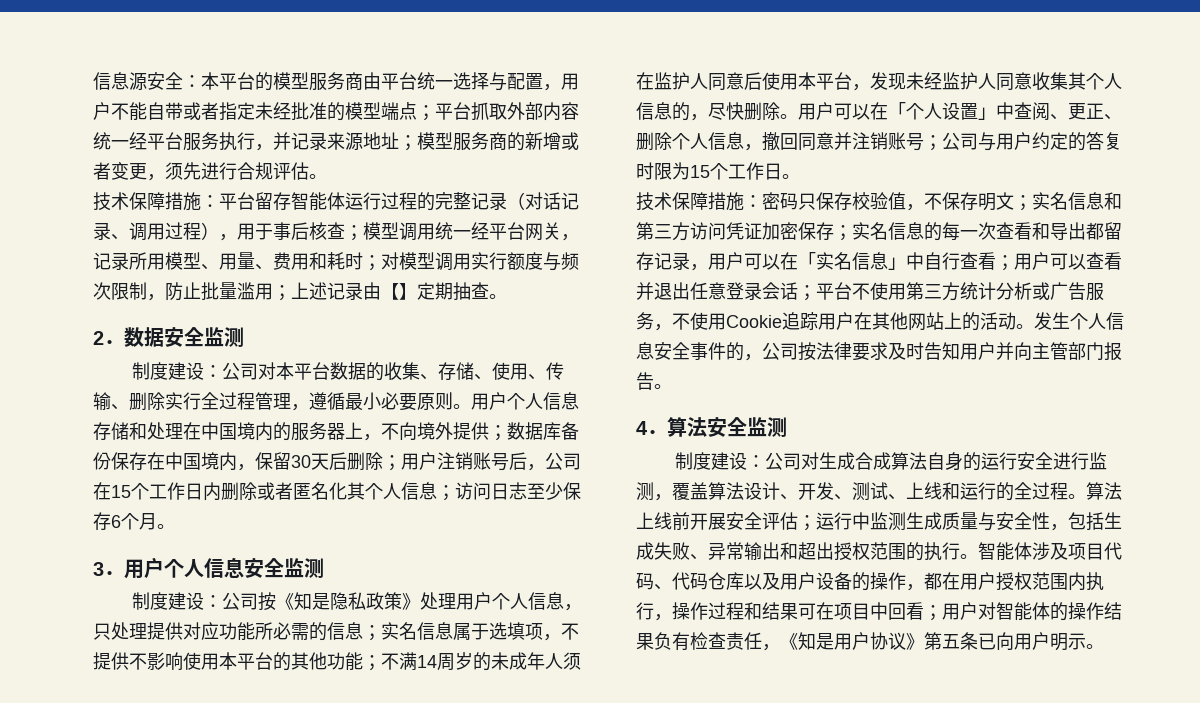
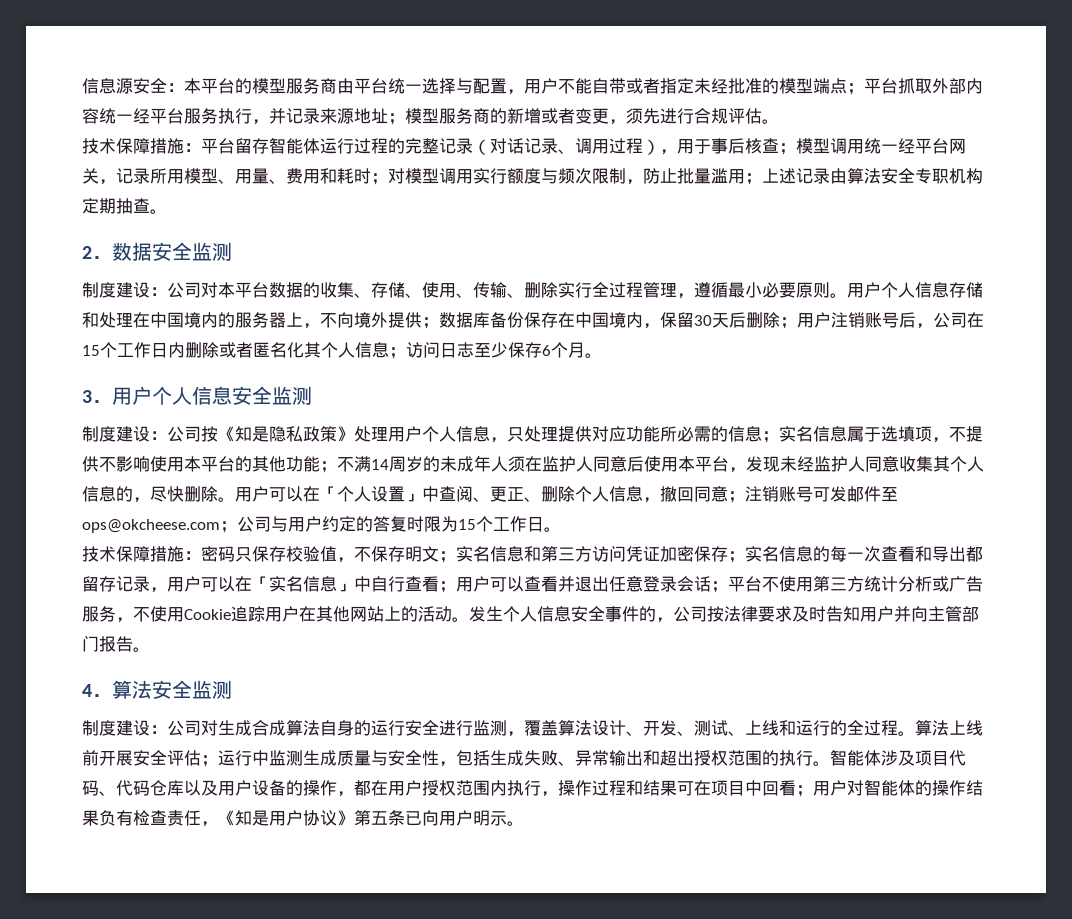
- 技术保障措施：平台留存智能体运行过程的完整记录（对话记录、调用过程），用于事后核查；模型调用统一经平台网关，记录所用模型、用量、费用和耗时；对模型调用实行额度与频次限制，防止批量滥用；上述记录由【】定期抽查。
+ 技术保障措施：平台留存智能体运行过程的完整记录（对话记录、调用过程），用于事后核查；模型调用统一经平台网关，记录所用模型、用量、费用和耗时；对模型调用实行额度与频次限制，防止批量滥用；上述记录由算法安全专职机构定期抽查。
- 用户可以在「个人设置」中查阅、更正、删除个人信息，撤回同意并注销账号；公司与用户约定的答复时限为15个工作日。
+ 用户可以在「个人设置」中查阅、更正、删除个人信息，撤回同意；注销账号可发邮件至ops@okcheese.com；公司与用户约定的答复时限为15个工作日。

